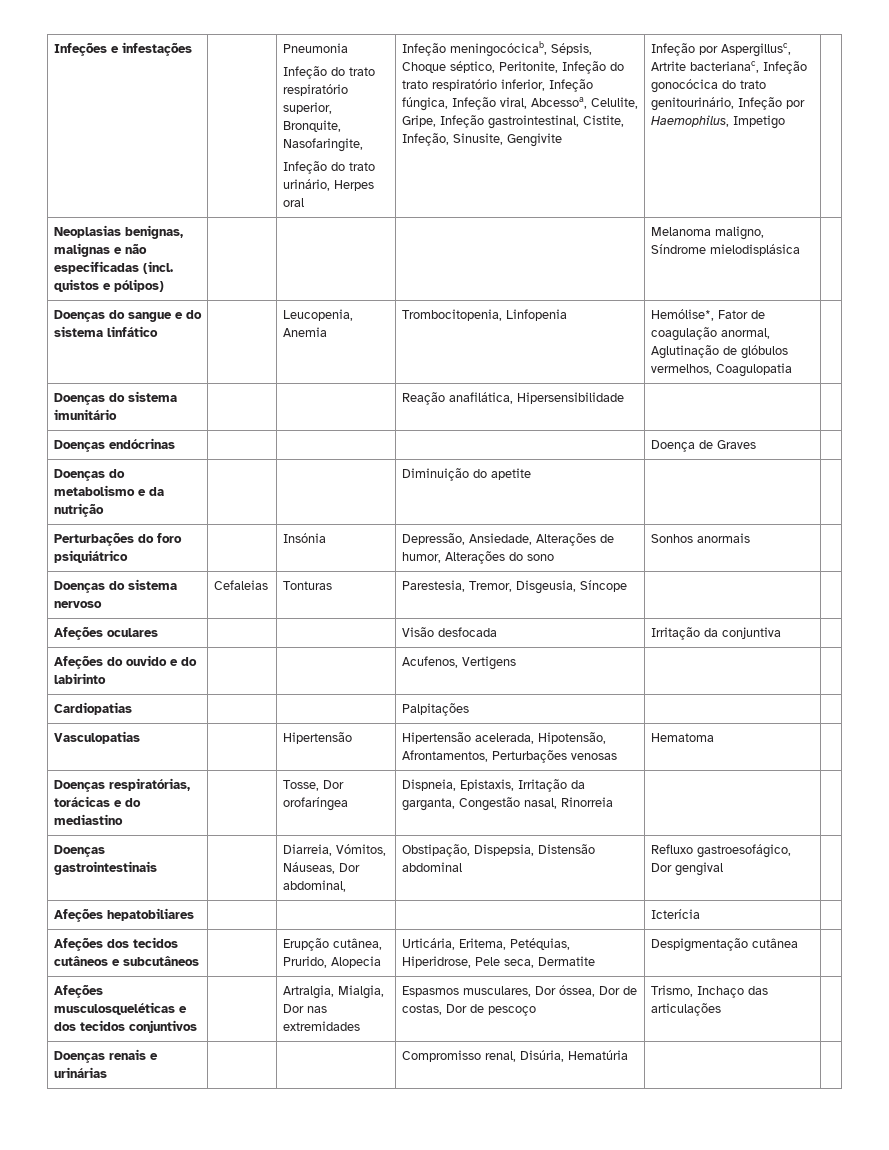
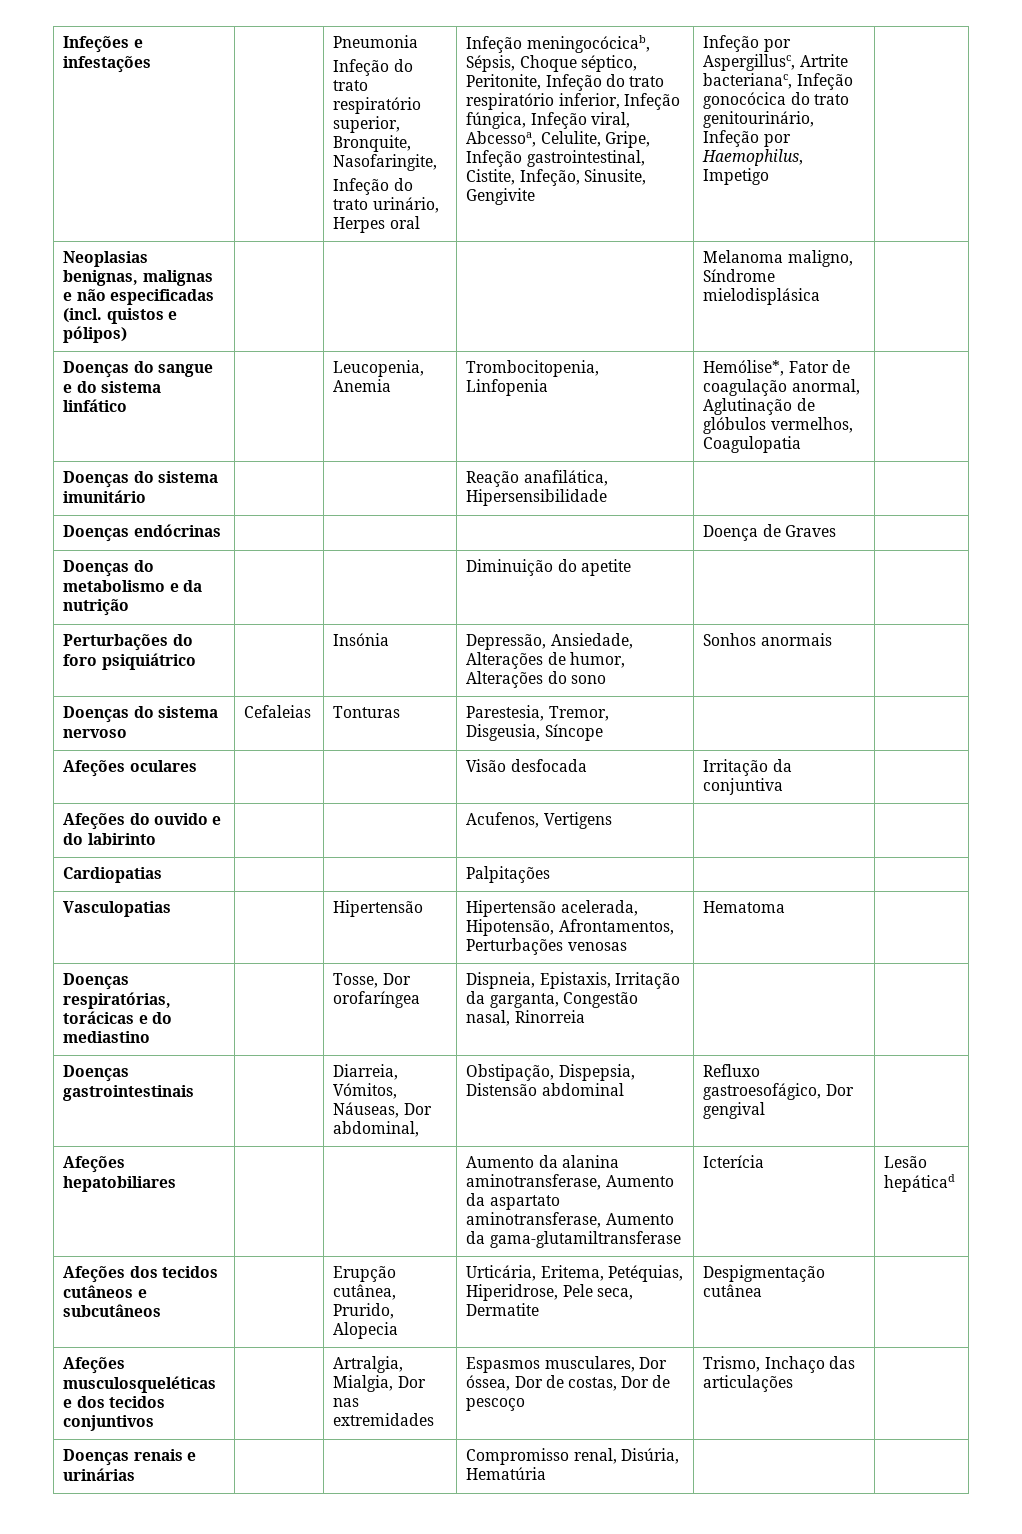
- Afeções hepatobiliares | | | | Icterícia |
+ Afeções hepatobiliares | | | Aumento da alanina aminotransferase, Aumento da aspartato aminotransferase, Aumento da gama-glutamiltransferase | Icterícia | Lesão hepáticad

